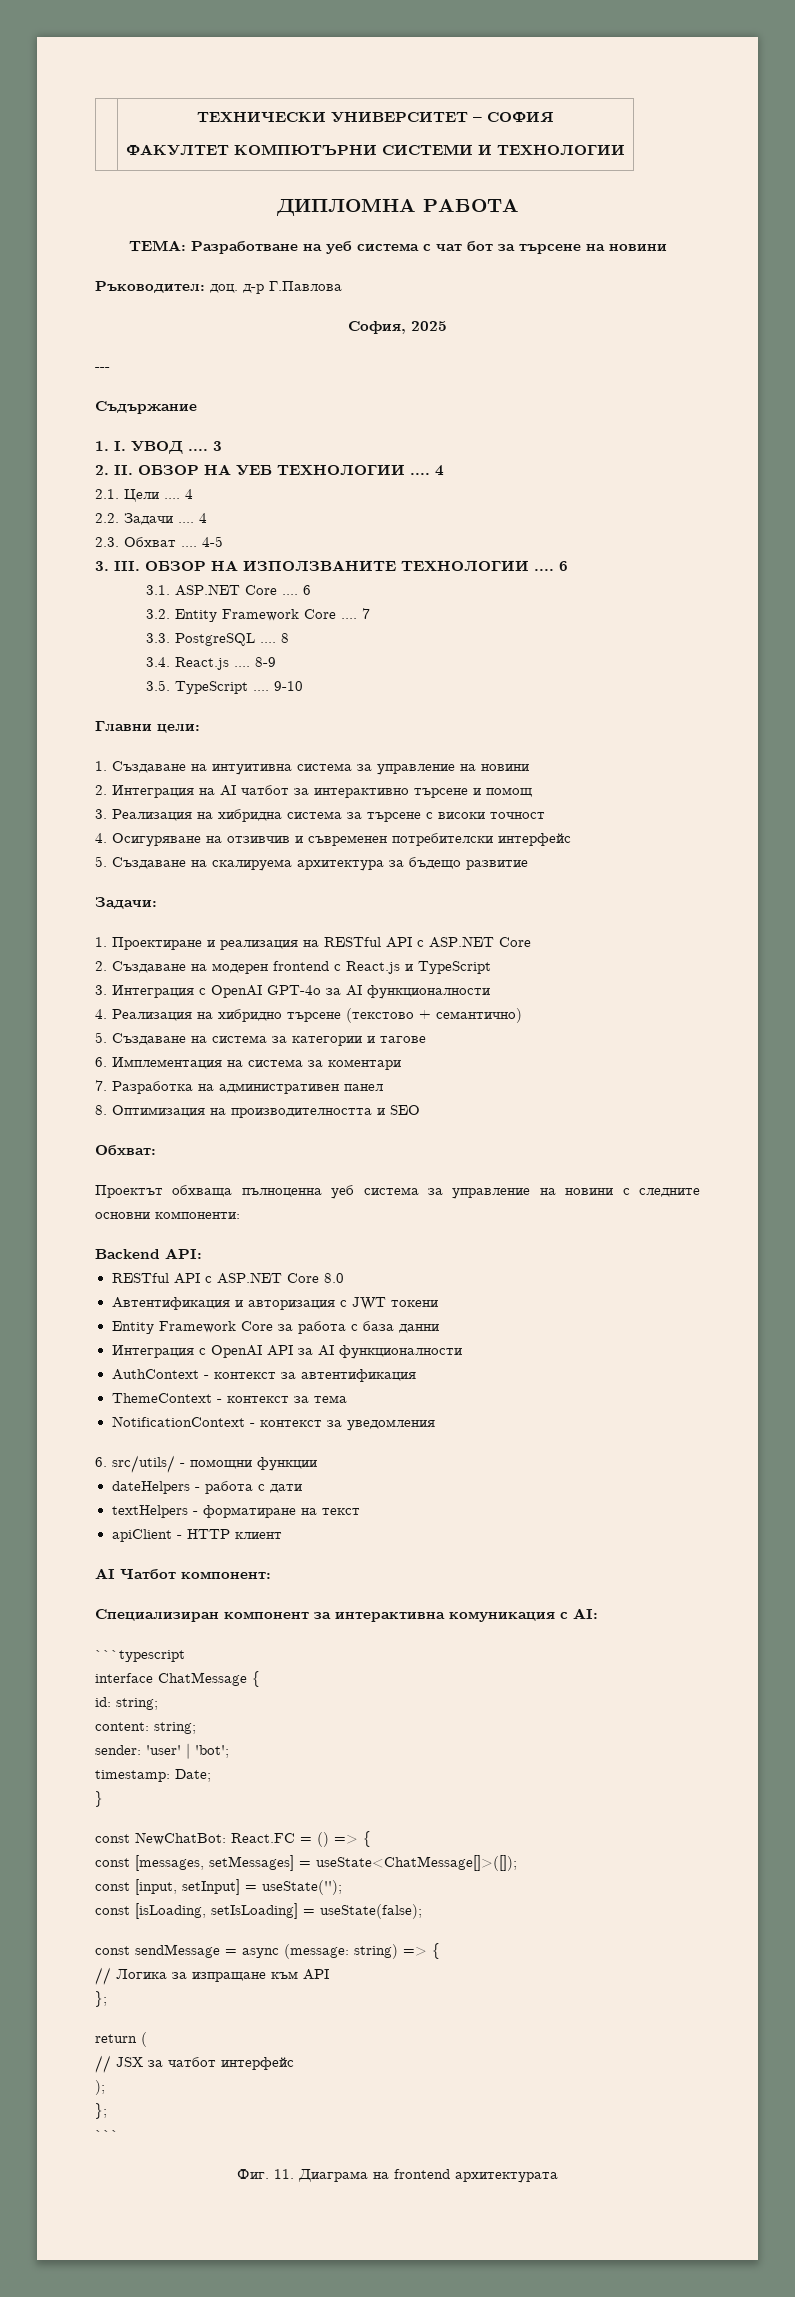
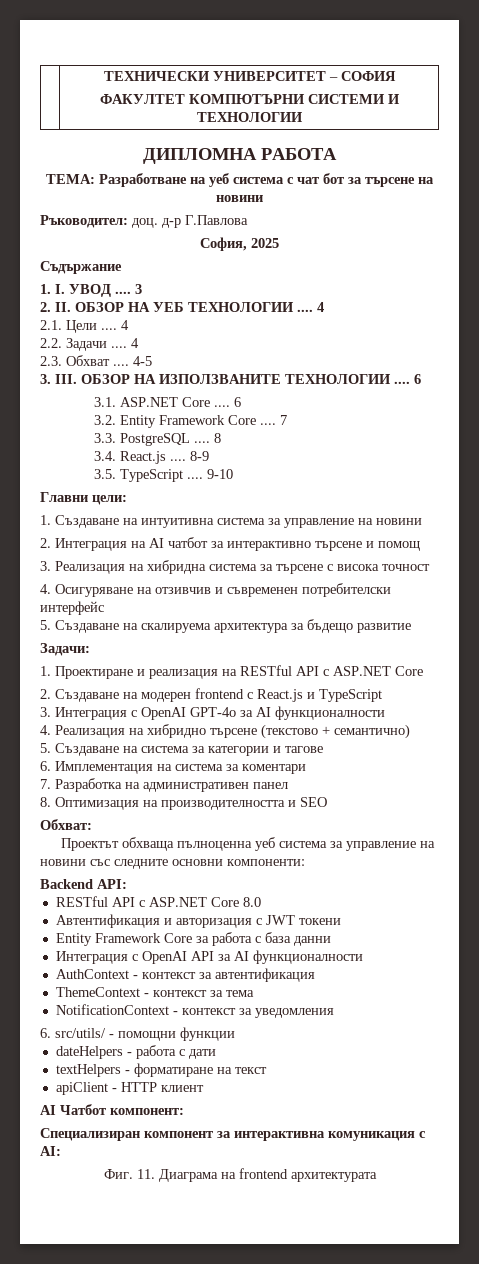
- ---
- 3. Реализация на хибридна система за търсене с високи точност
+ 3. Реализация на хибридна система за търсене с високa точност
- Проектът обхваща пълноценна уеб система за управление на новини с следните основни компоненти:
+ Проектът обхваща пълноценна уеб система за управление на новини със следните основни компоненти:
- ```typescript
- interface ChatMessage {
- id: string;
- content: string;
- sender: 'user' | 'bot';
- timestamp: Date;
- }
- const NewChatBot: React.FC = () => {
- const [messages, setMessages] = useState<ChatMessage[]>([]);
- const [input, setInput] = useState('');
- const [isLoading, setIsLoading] = useState(false);
- const sendMessage = async (message: string) => {
- // Логика за изпращане към API
- };
- return (
- // JSX за чатбот интерфейс
- );
- };
- ```

